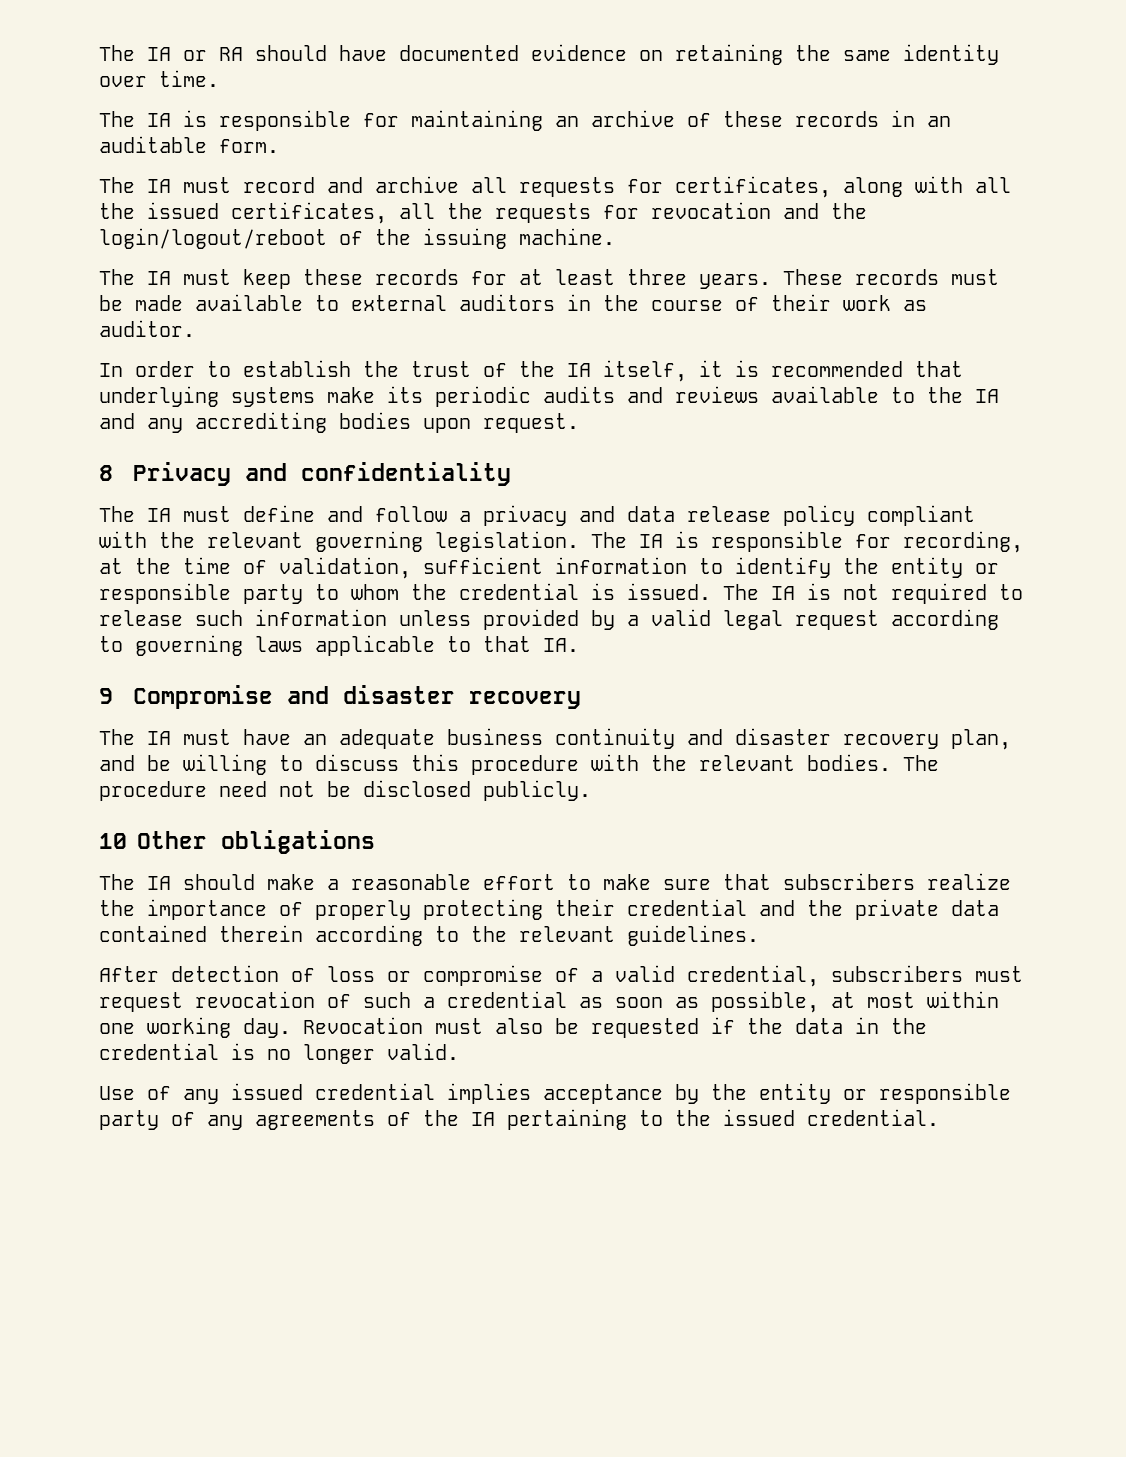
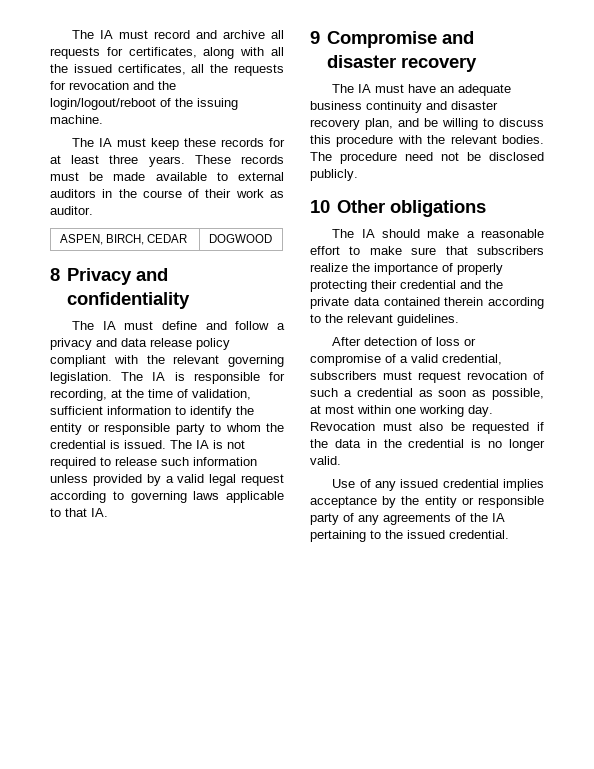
- The IA or RA should have documented evidence on retaining the same identity over time.
- The IA is responsible for maintaining an archive of these records in an auditable form.
- In order to establish the trust of the IA itself, it is recommended that underlying systems make its periodic audits and reviews available to the IA and any accrediting bodies upon request.
+ ASPEN, BIRCH, CEDAR | DOGWOOD

